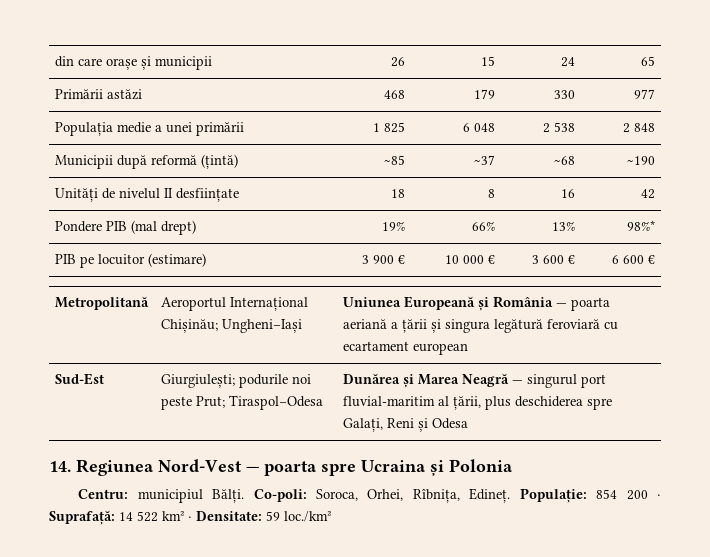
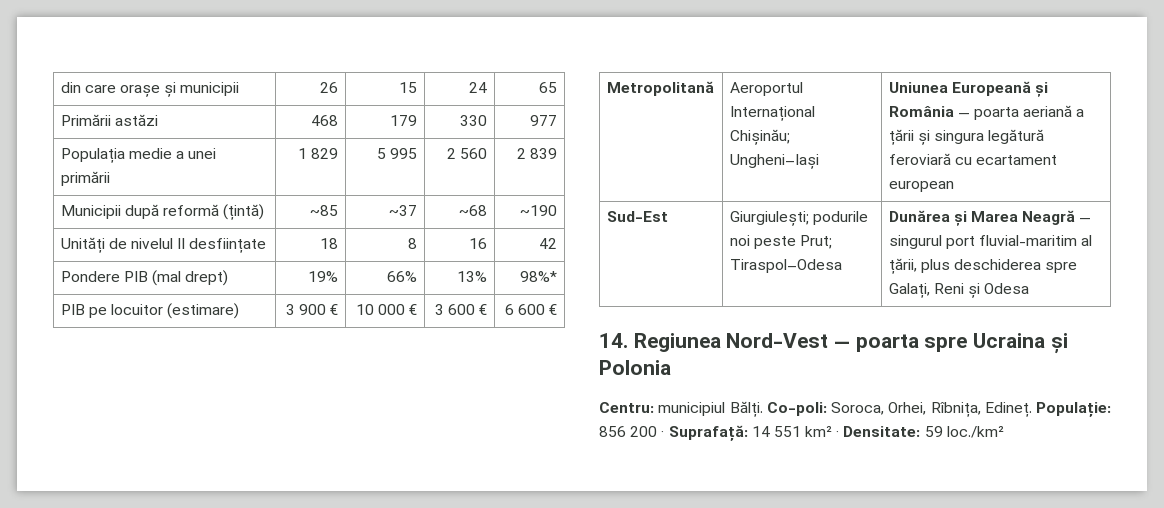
- Populația medie a unei primării | 1 825 | 6 048 | 2 538 | 2 848
+ Populația medie a unei primării | 1 829 | 5 995 | 2 560 | 2 839
- Populație: 854 200 · Suprafață: 14 522 km² · Densitate: 59 loc./km²
+ Populație: 856 200 · Suprafață: 14 551 km² · Densitate: 59 loc./km²

